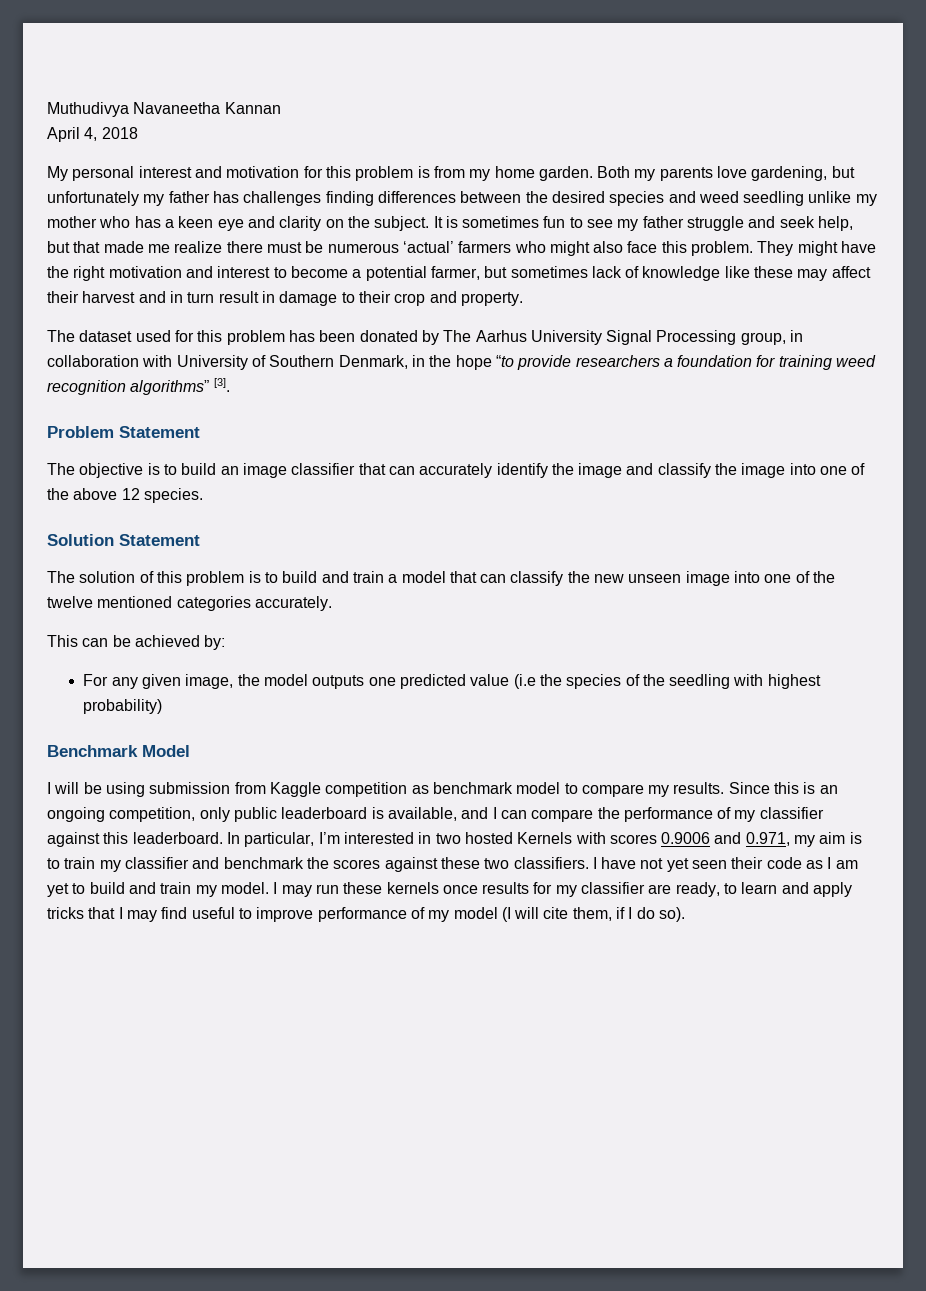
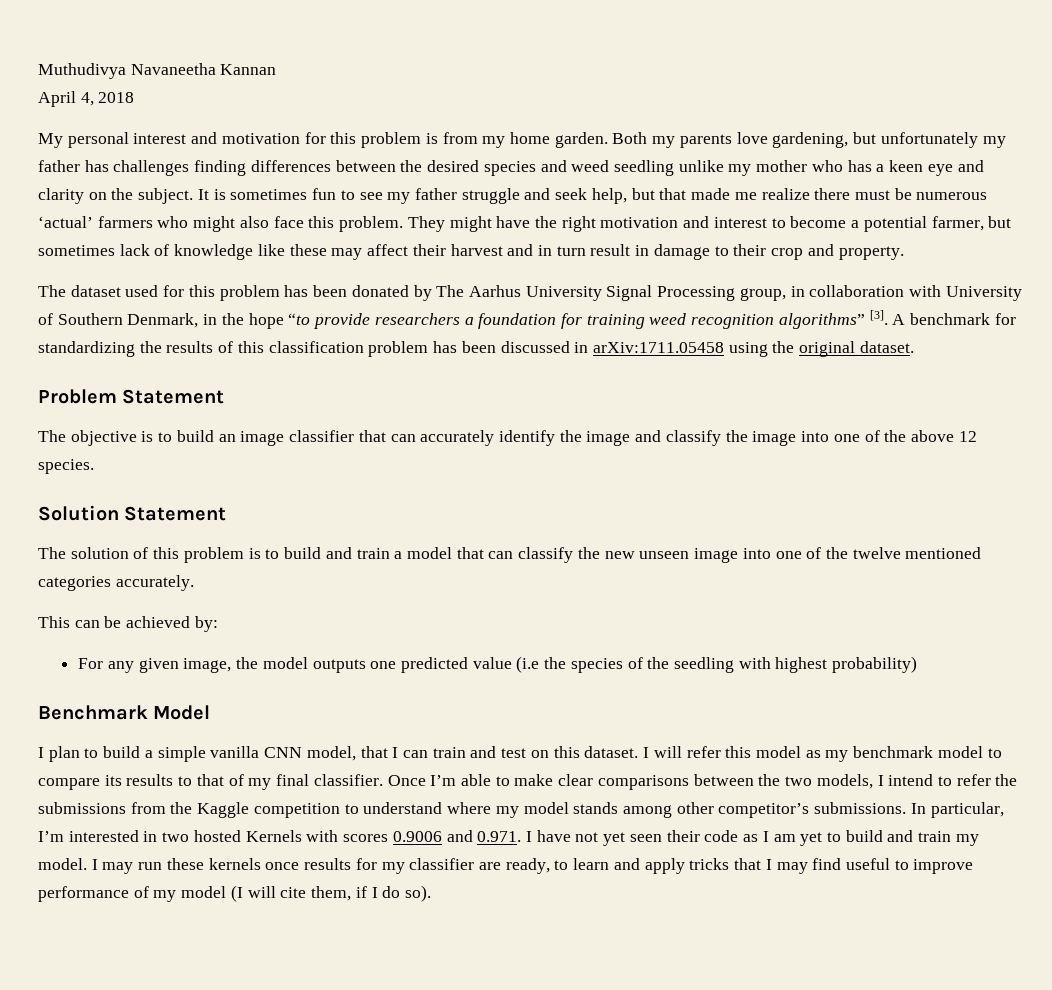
+ A benchmark for standardizing the results of this classification problem has been discussed in arXiv:1711.05458 using the original dataset.
- I will be using submission from Kaggle competition as benchmark model to compare my results. Since this is an ongoing competition, only public leaderboard is available, and I can compare the performance of my classifier against this leaderboard.
+ I plan to build a simple vanilla CNN model, that I can train and test on this dataset. I will refer this model as my benchmark model to compare its results to that of my final classifier. Once I’m able to make clear comparisons between the two models, I intend to refer the submissions from the Kaggle competition to understand where my model stands among other competitor’s submissions.
- In particular, I’m interested in two hosted Kernels with scores 0.9006 and 0.971, my aim is to train my classifier and benchmark the scores against these two classifiers. I have not yet seen their code as I am yet to build and train my model.
+ In particular, I’m interested in two hosted Kernels with scores 0.9006 and 0.971. I have not yet seen their code as I am yet to build and train my model.

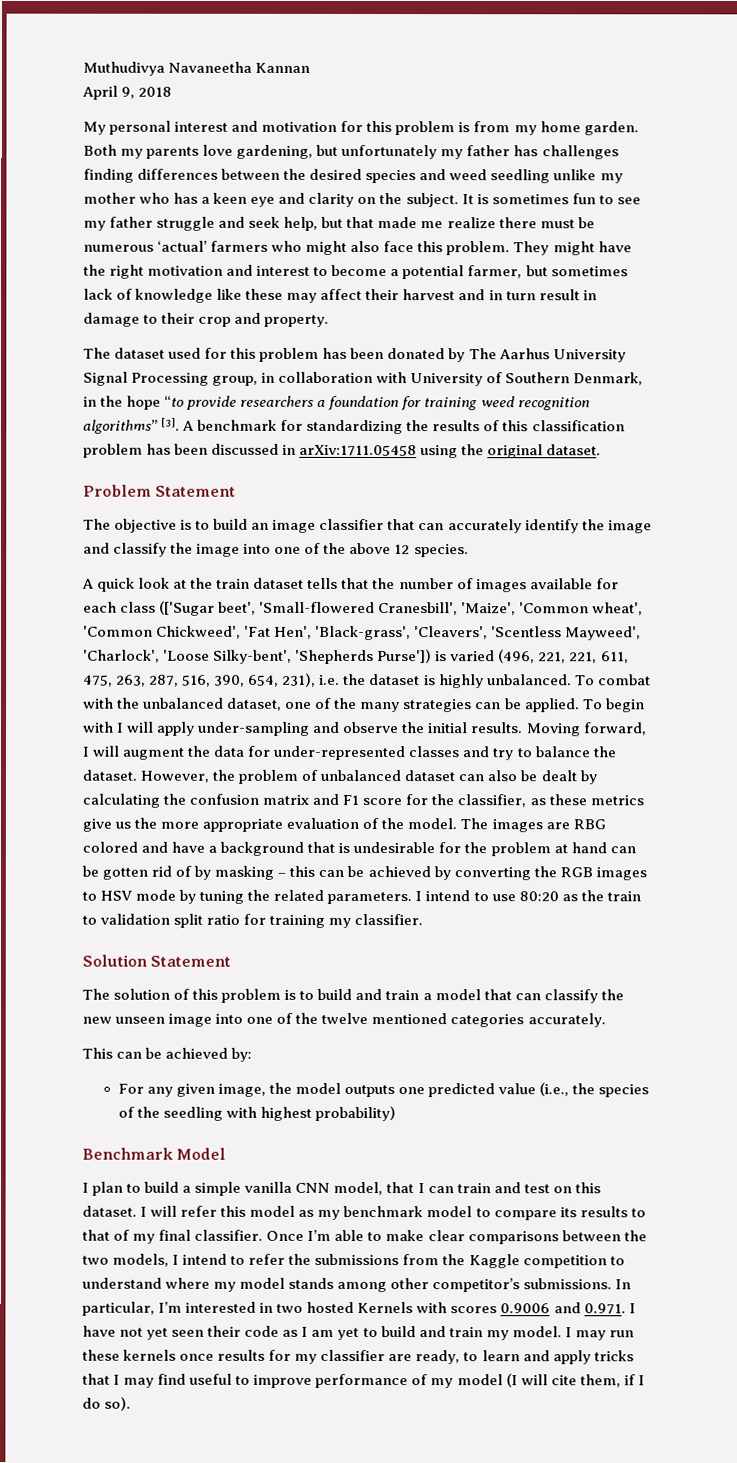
- April 4, 2018
+ April 9, 2018
+ A quick look at the train dataset tells that the number of images available for each class (['Sugar beet', 'Small-flowered Cranesbill', 'Maize', 'Common wheat', 'Common Chickweed', 'Fat Hen', 'Black-grass', 'Cleavers', 'Scentless Mayweed', 'Charlock', 'Loose Silky-bent', 'Shepherds Purse']) is varied (496, 221, 221, 611, 475, 263, 287, 516, 390, 654, 231), i.e. the dataset is highly unbalanced. To combat with the unbalanced dataset, one of the many strategies can be applied. To begin with I will apply under-sampling and observe the initial results. Moving forward, I will augment the data for under-represented classes and try to balance the dataset. However, the problem of unbalanced dataset can also be dealt by calculating the confusion matrix and F1 score for the classifier, as these metrics give us the more appropriate evaluation of the model. The images are RBG colored and have a background that is undesirable for the problem at hand can be gotten rid of by masking – this can be achieved by converting the RGB images to HSV mode by tuning the related parameters. I intend to use 80:20 as the train to validation split ratio for training my classifier.
- For any given image, the model outputs one predicted value (i.e the species of the seedling with highest probability)
+ For any given image, the model outputs one predicted value (i.e., the species of the seedling with highest probability)

